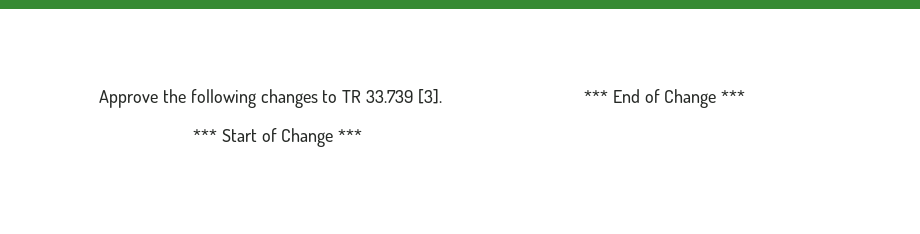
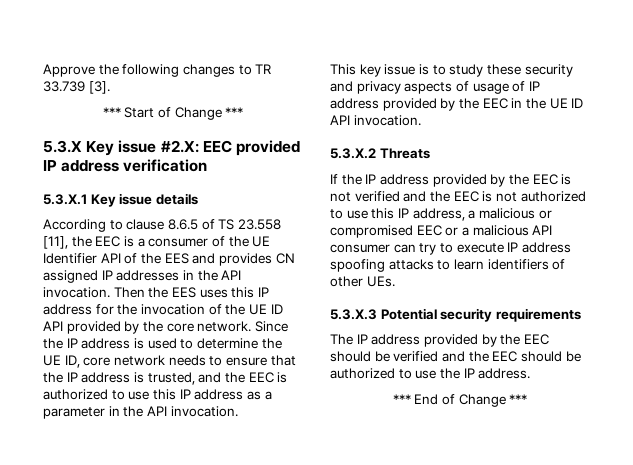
+ 5.3.X Key issue #2.X: EEC provided IP address verification
+ 5.3.X.1 Key issue details
+ According to clause 8.6.5 of TS 23.558 [11], the EEC is a consumer of the UE Identifier API of the EES and provides CN assigned IP addresses in the API invocation. Then the EES uses this IP address for the invocation of the UE ID API provided by the core network. Since the IP address is used to determine the UE ID, core network needs to ensure that the IP address is trusted, and the EEC is authorized to use this IP address as a parameter in the API invocation.
+ This key issue is to study these security and privacy aspects of usage of IP address provided by the EEC in the UE ID API invocation.
+ 5.3.X.2 Threats
+ If the IP address provided by the EEC is not verified and the EEC is not authorized to use this IP address, a malicious or compromised EEC or a malicious API consumer can try to execute IP address spoofing attacks to learn identifiers of other UEs.
+ 5.3.X.3 Potential security requirements
+ The IP address provided by the EEC should be verified and the EEC should be authorized to use the IP address.

